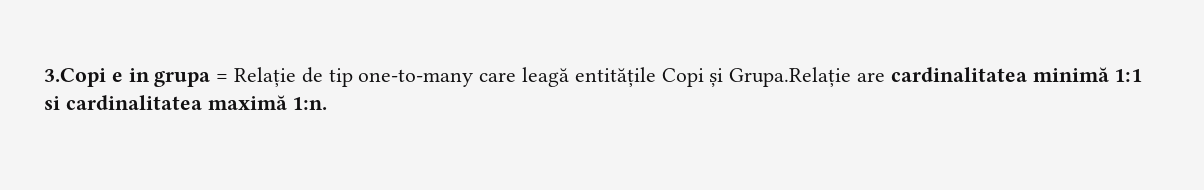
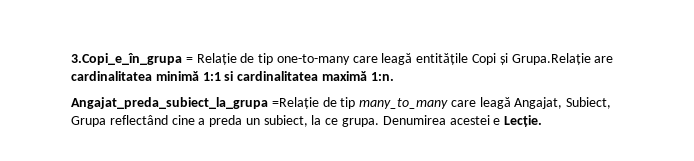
- 3.Copi e in grupa = Relație de tip one-to-many care leagă entitățile Copi și Grupa.Relație are cardinalitatea minimă 1:1 si cardinalitatea maximă 1:n.
+ 3.Copi_e_în_grupa = Relație de tip one-to-many care leagă entitățile Copi și Grupa.Relație are cardinalitatea minimă 1:1 si cardinalitatea maximă 1:n.
+ Angajat_preda_subiect_la_grupa =Relație de tip many_to_many care leagă Angajat, Subiect, Grupa reflectând cine a preda un subiect, la ce grupa. Denumirea acestei e Lecție.

